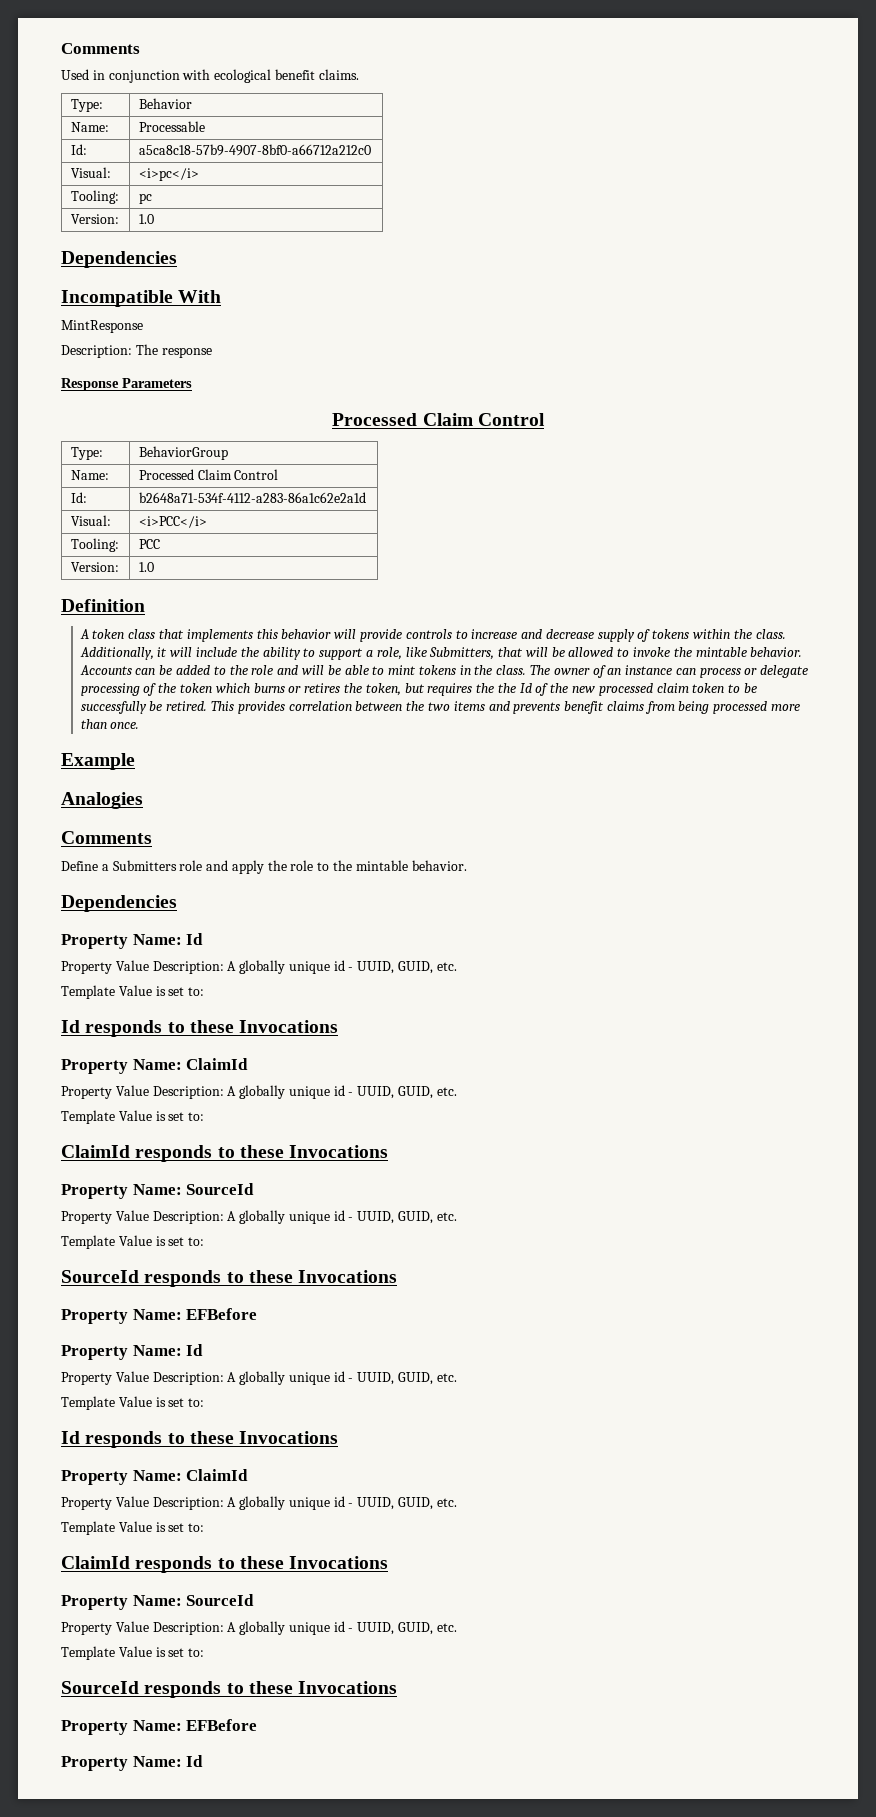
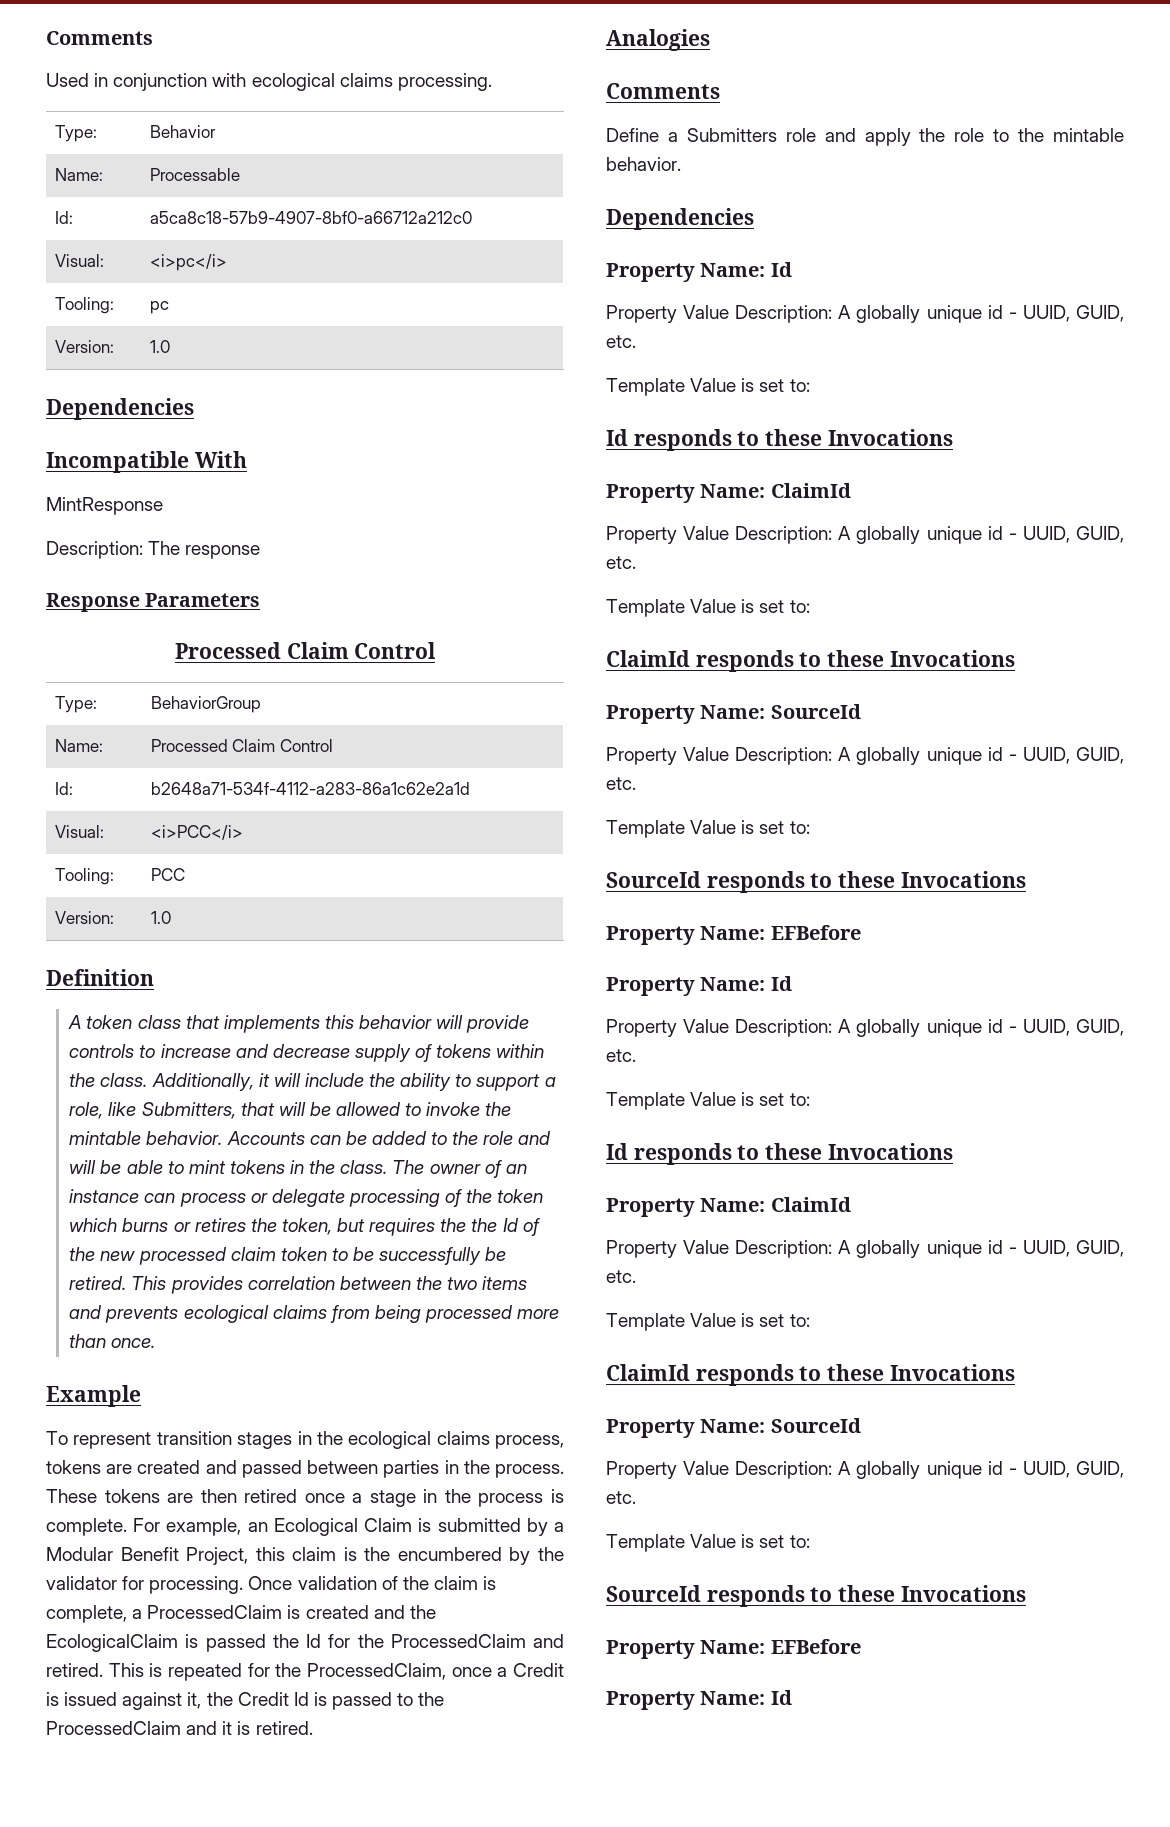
- Used in conjunction with ecological benefit claims.
+ Used in conjunction with ecological claims processing.
- This provides correlation between the two items and prevents benefit claims from being processed more than once.
+ This provides correlation between the two items and prevents ecological claims from being processed more than once.
+ To represent transition stages in the ecological claims process, tokens are created and passed between parties in the process. These tokens are then retired once a stage in the process is complete. For example, an Ecological Claim is submitted by a Modular Benefit Project, this claim is the encumbered by the validator for processing. Once validation of the claim is complete, a ProcessedClaim is created and the EcologicalClaim is passed the Id for the ProcessedClaim and retired. This is repeated for the ProcessedClaim, once a Credit is issued against it, the Credit Id is passed to the ProcessedClaim and it is retired.

